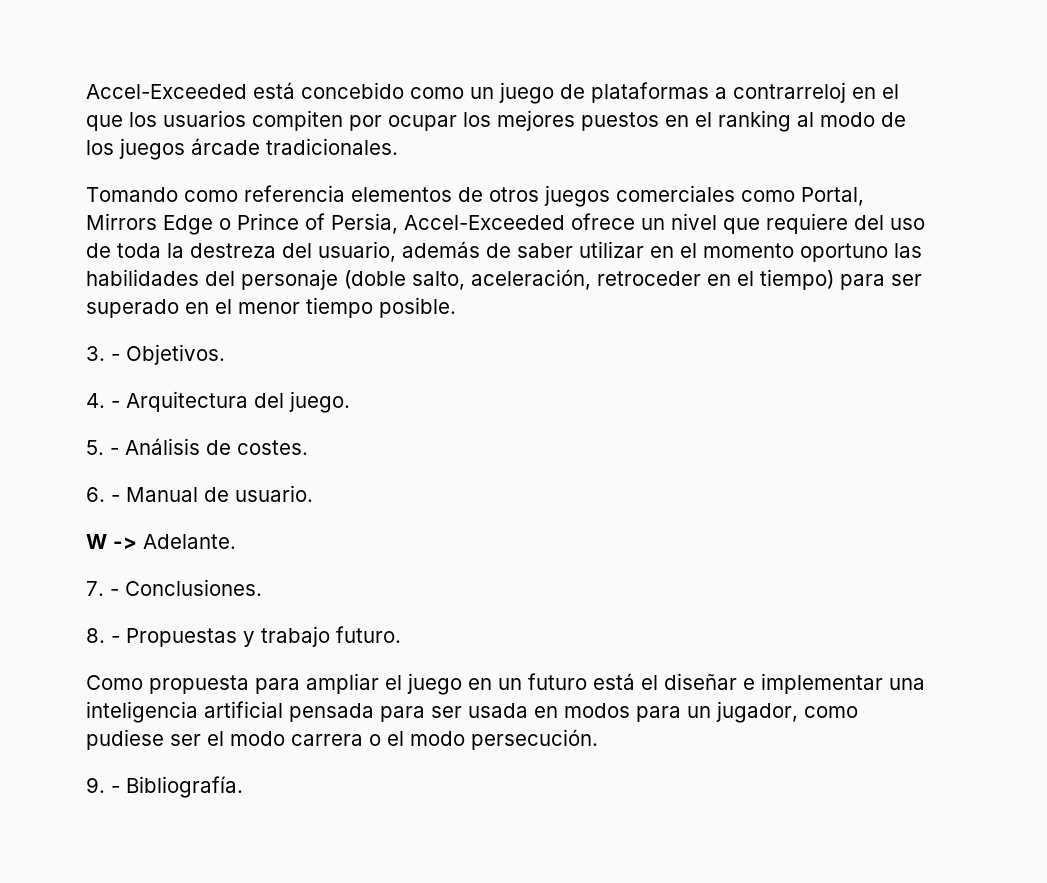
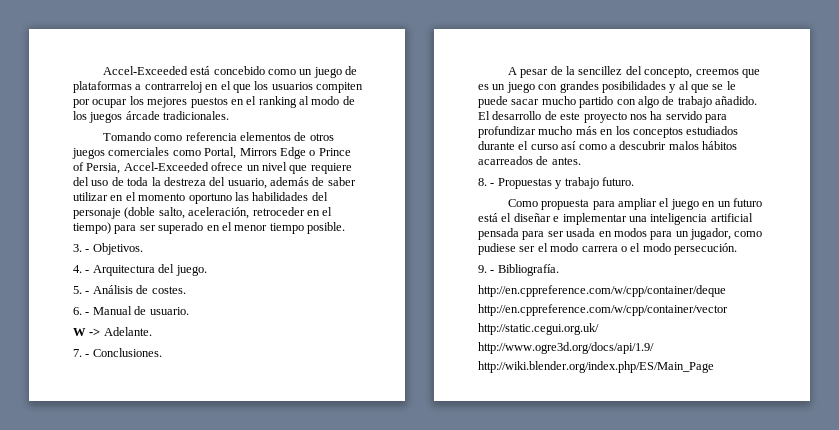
+ A pesar de la sencillez del concepto, creemos que es un juego con grandes posibilidades y al que se le puede sacar mucho partido con algo de trabajo añadido. El desarrollo de este proyecto nos ha servido para profundizar mucho más en los conceptos estudiados durante el curso así como a descubrir malos hábitos acarreados de antes.
+ http://en.cppreference.com/w/cpp/container/deque
+ http://en.cppreference.com/w/cpp/container/vector
+ http://static.cegui.org.uk/
+ http://www.ogre3d.org/docs/api/1.9/
+ http://wiki.blender.org/index.php/ES/Main_Page

